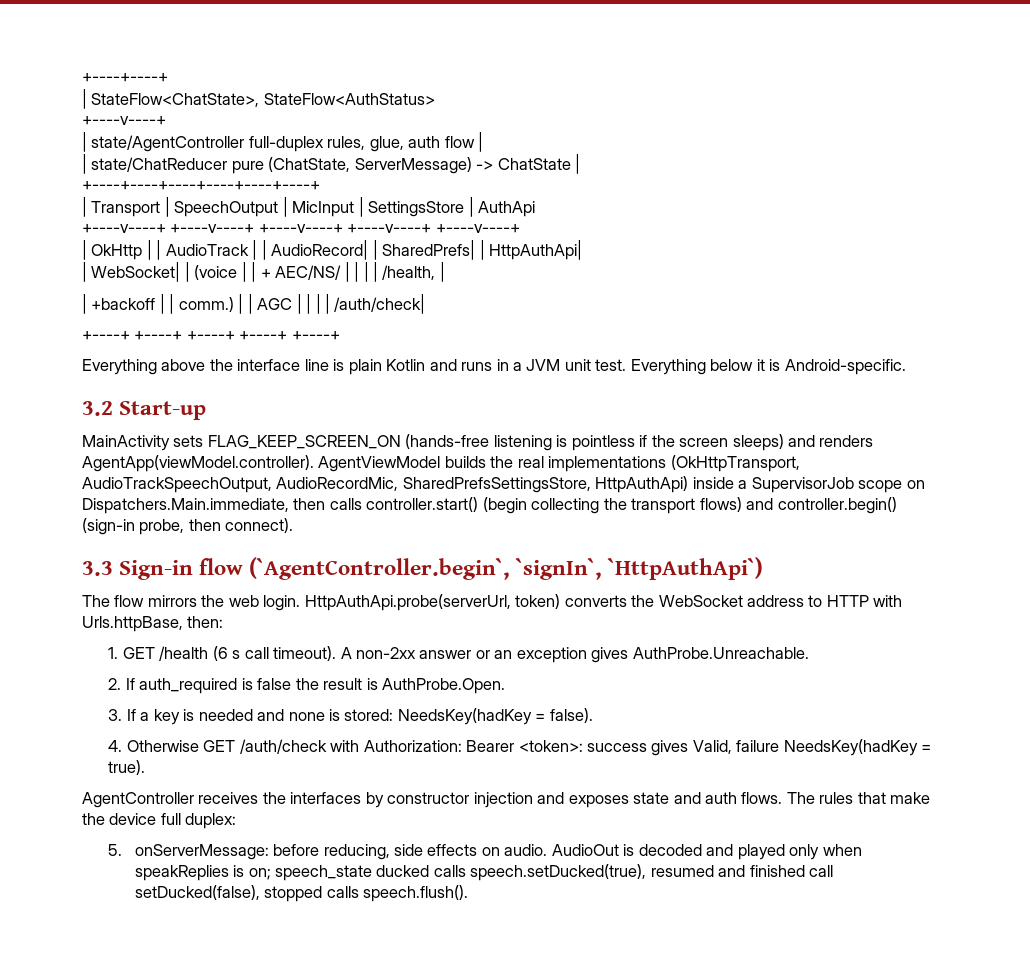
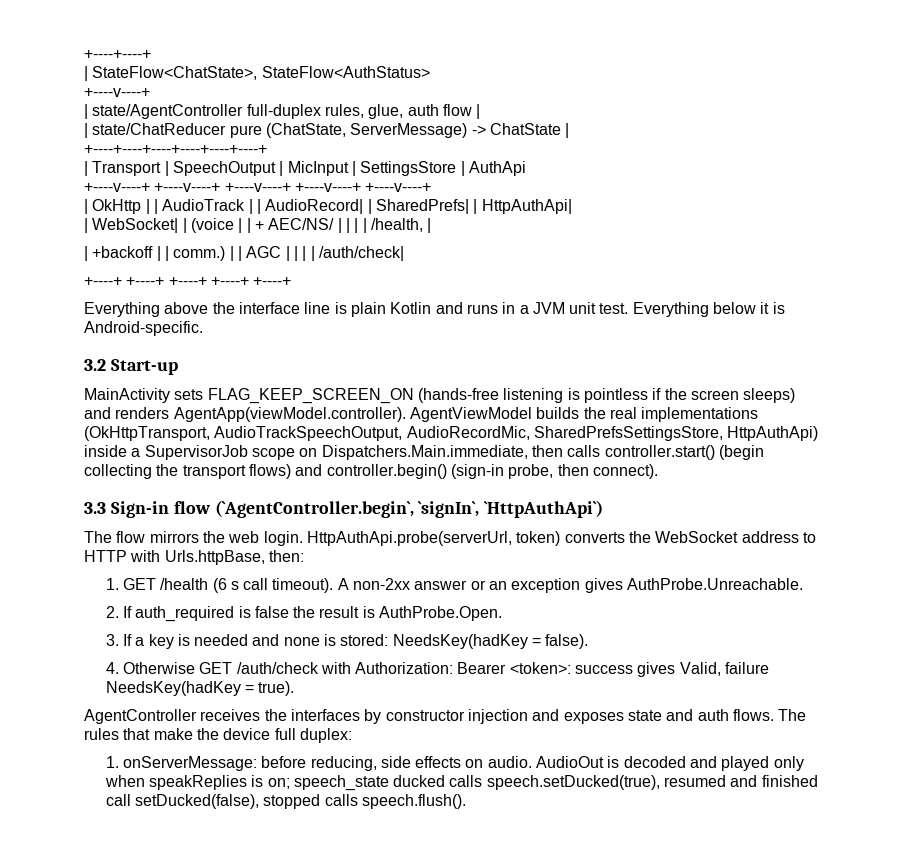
- 5. onServerMessage: before reducing, side effects on audio.
+ 1. onServerMessage: before reducing, side effects on audio.

